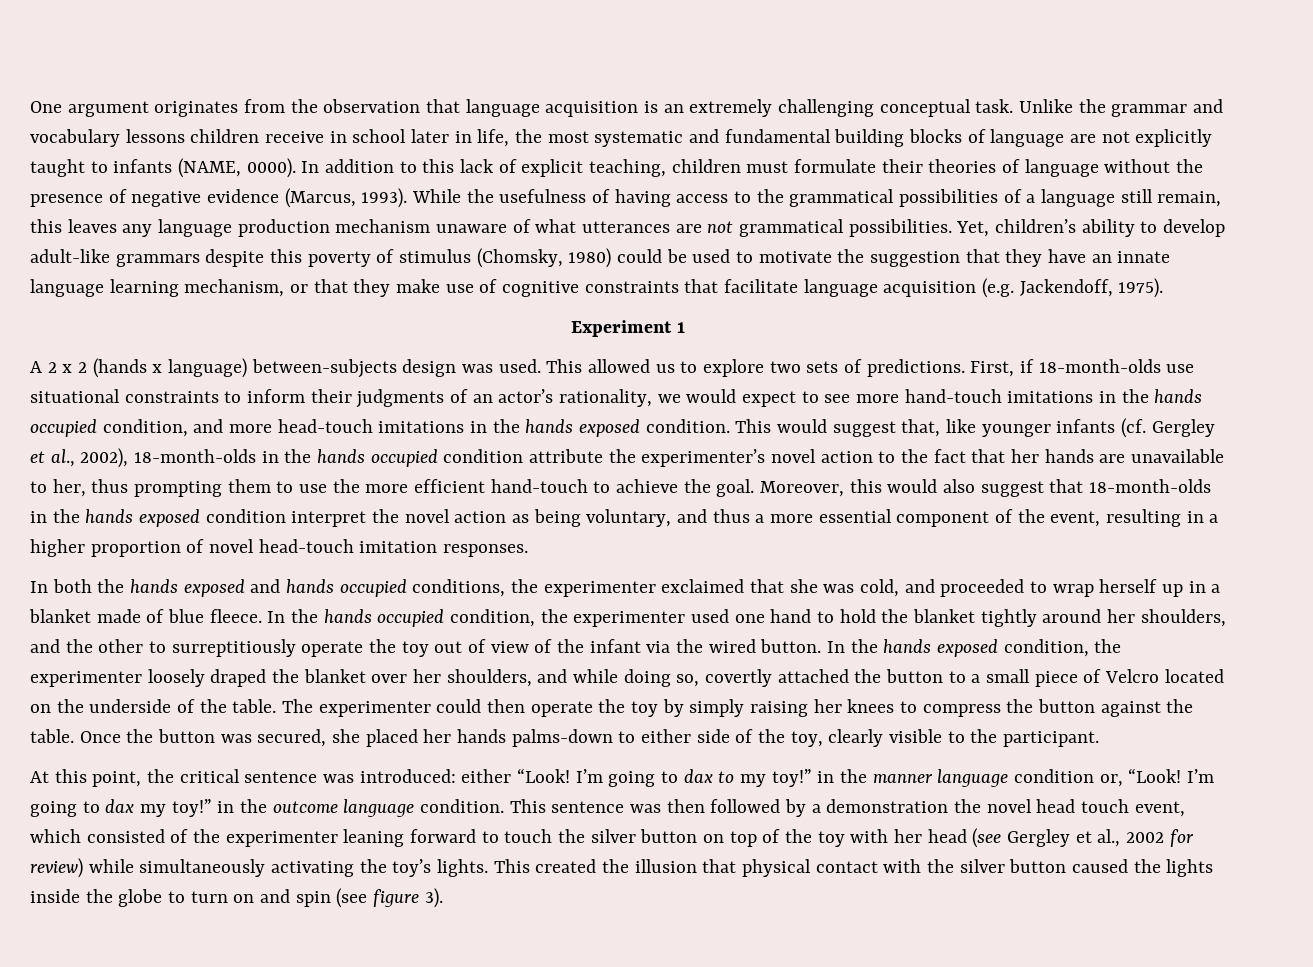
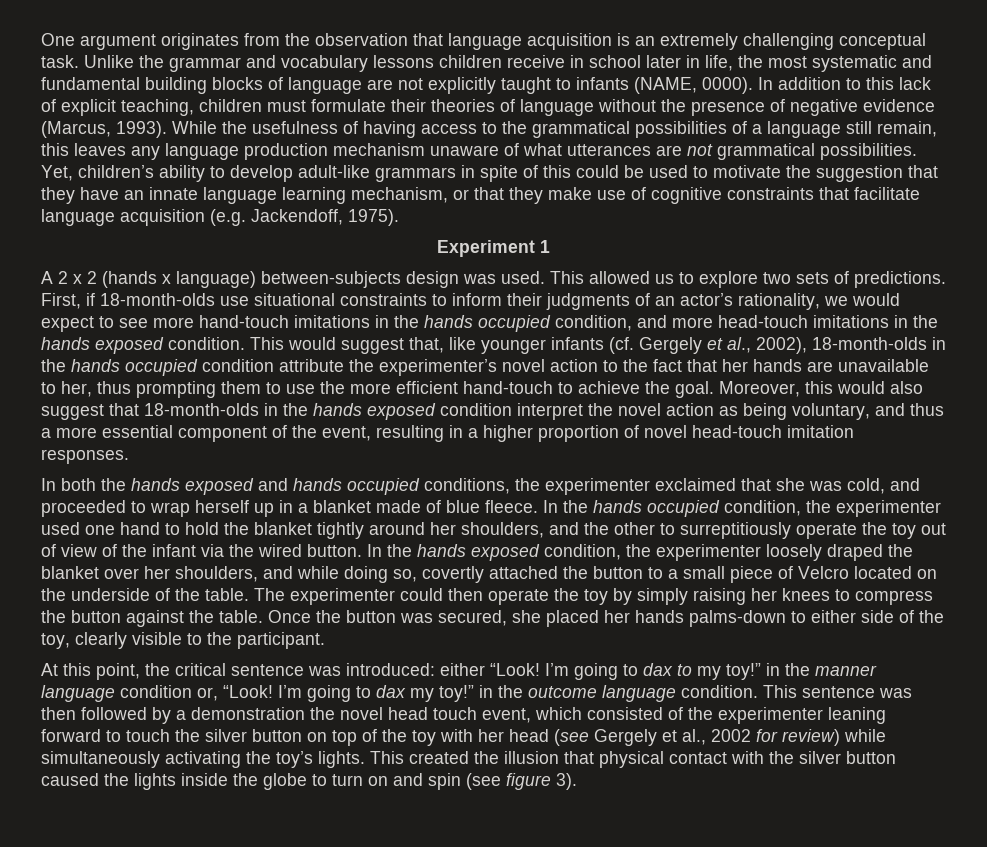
- Yet, children’s ability to develop adult-like grammars despite this poverty of stimulus (Chomsky, 1980) could be used to motivate the suggestion that they have an innate language learning mechanism, or that they make use of cognitive constraints that facilitate language acquisition (e.g. Jackendoff, 1975).
+ Yet, children’s ability to develop adult-like grammars in spite of this could be used to motivate the suggestion that they have an innate language learning mechanism, or that they make use of cognitive constraints that facilitate language acquisition (e.g. Jackendoff, 1975).
- This would suggest that, like younger infants (cf. Gergley et al., 2002), 18-month-olds in the hands occupied condition attribute the experimenter’s novel action to the fact that her hands are unavailable to her, thus prompting them to use the more efficient hand-touch to achieve the goal.
+ This would suggest that, like younger infants (cf. Gergely et al., 2002), 18-month-olds in the hands occupied condition attribute the experimenter’s novel action to the fact that her hands are unavailable to her, thus prompting them to use the more efficient hand-touch to achieve the goal.
- This sentence was then followed by a demonstration the novel head touch event, which consisted of the experimenter leaning forward to touch the silver button on top of the toy with her head (see Gergley et al., 2002 for review) while simultaneously activating the toy’s lights.
+ This sentence was then followed by a demonstration the novel head touch event, which consisted of the experimenter leaning forward to touch the silver button on top of the toy with her head (see Gergely et al., 2002 for review) while simultaneously activating the toy’s lights.

